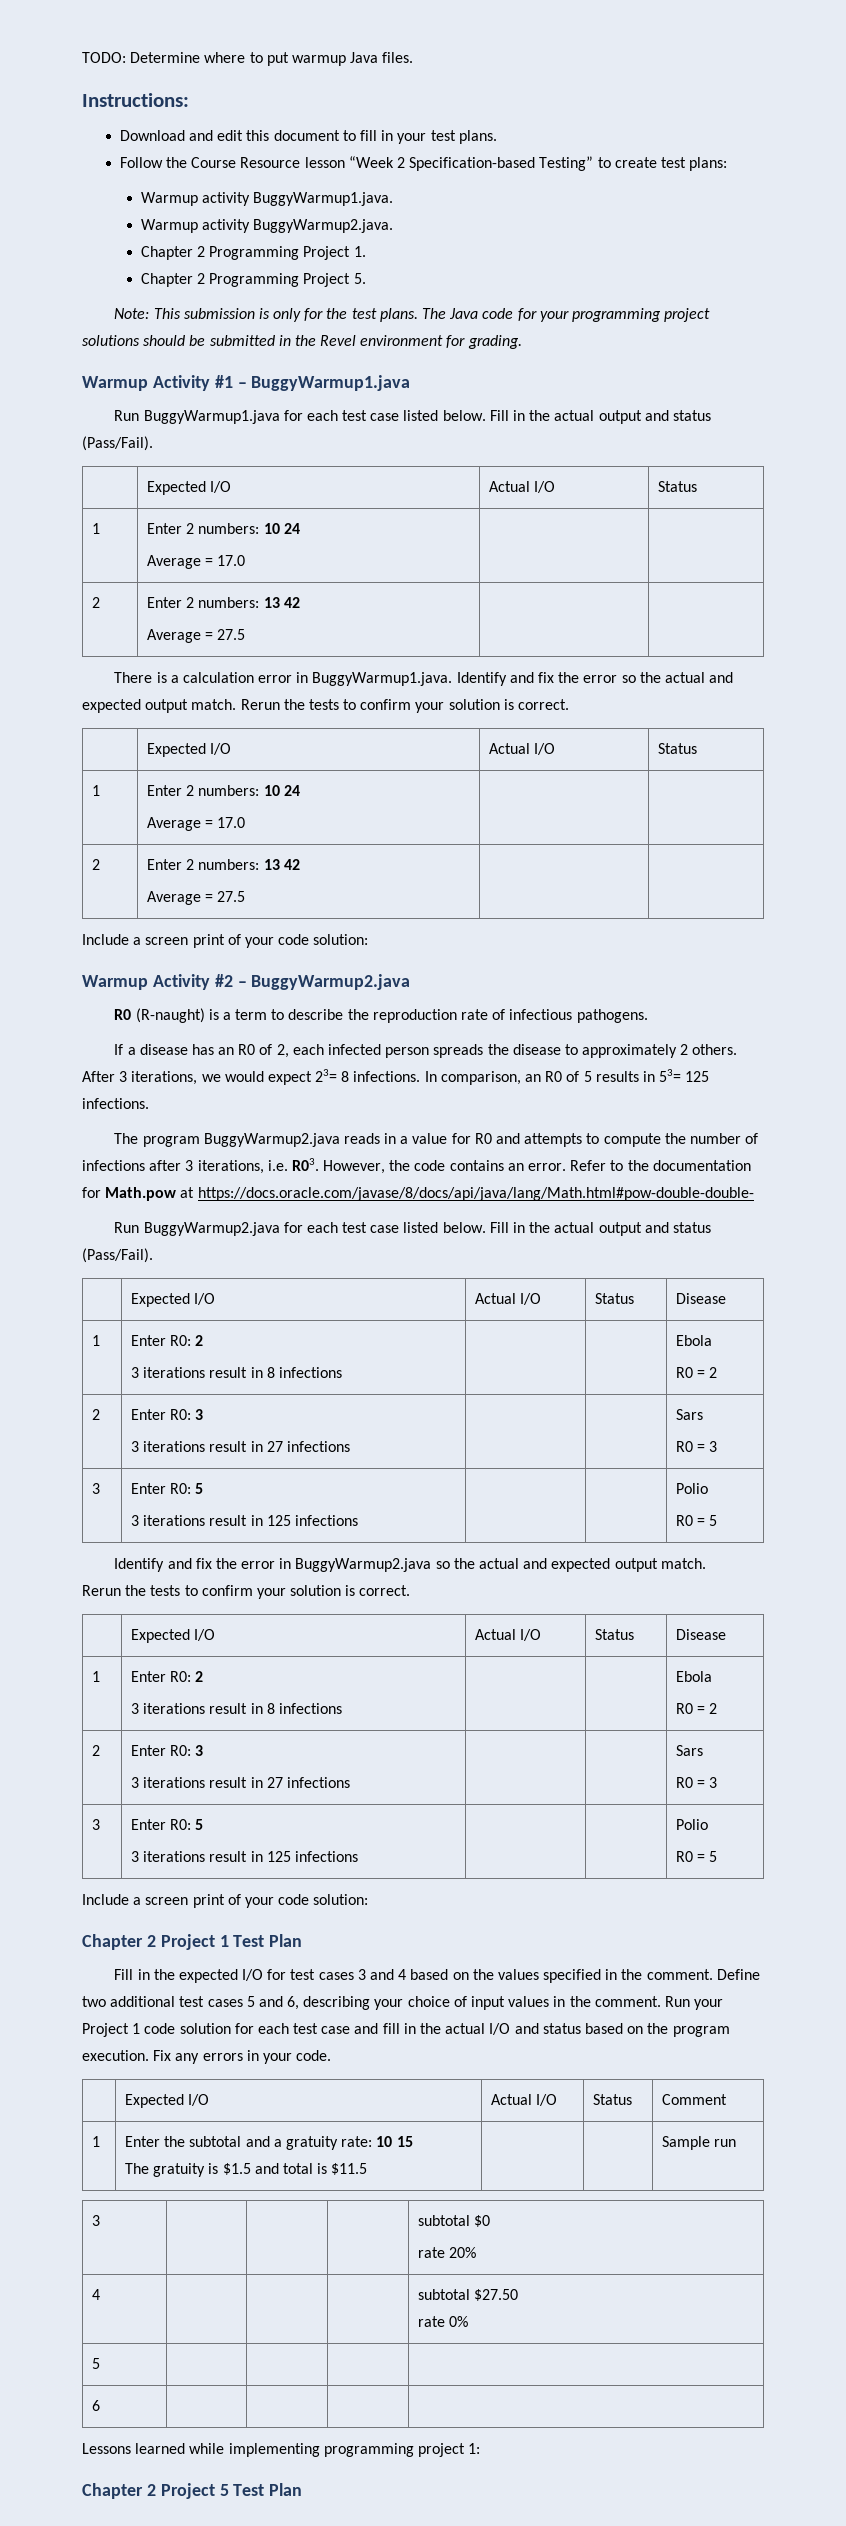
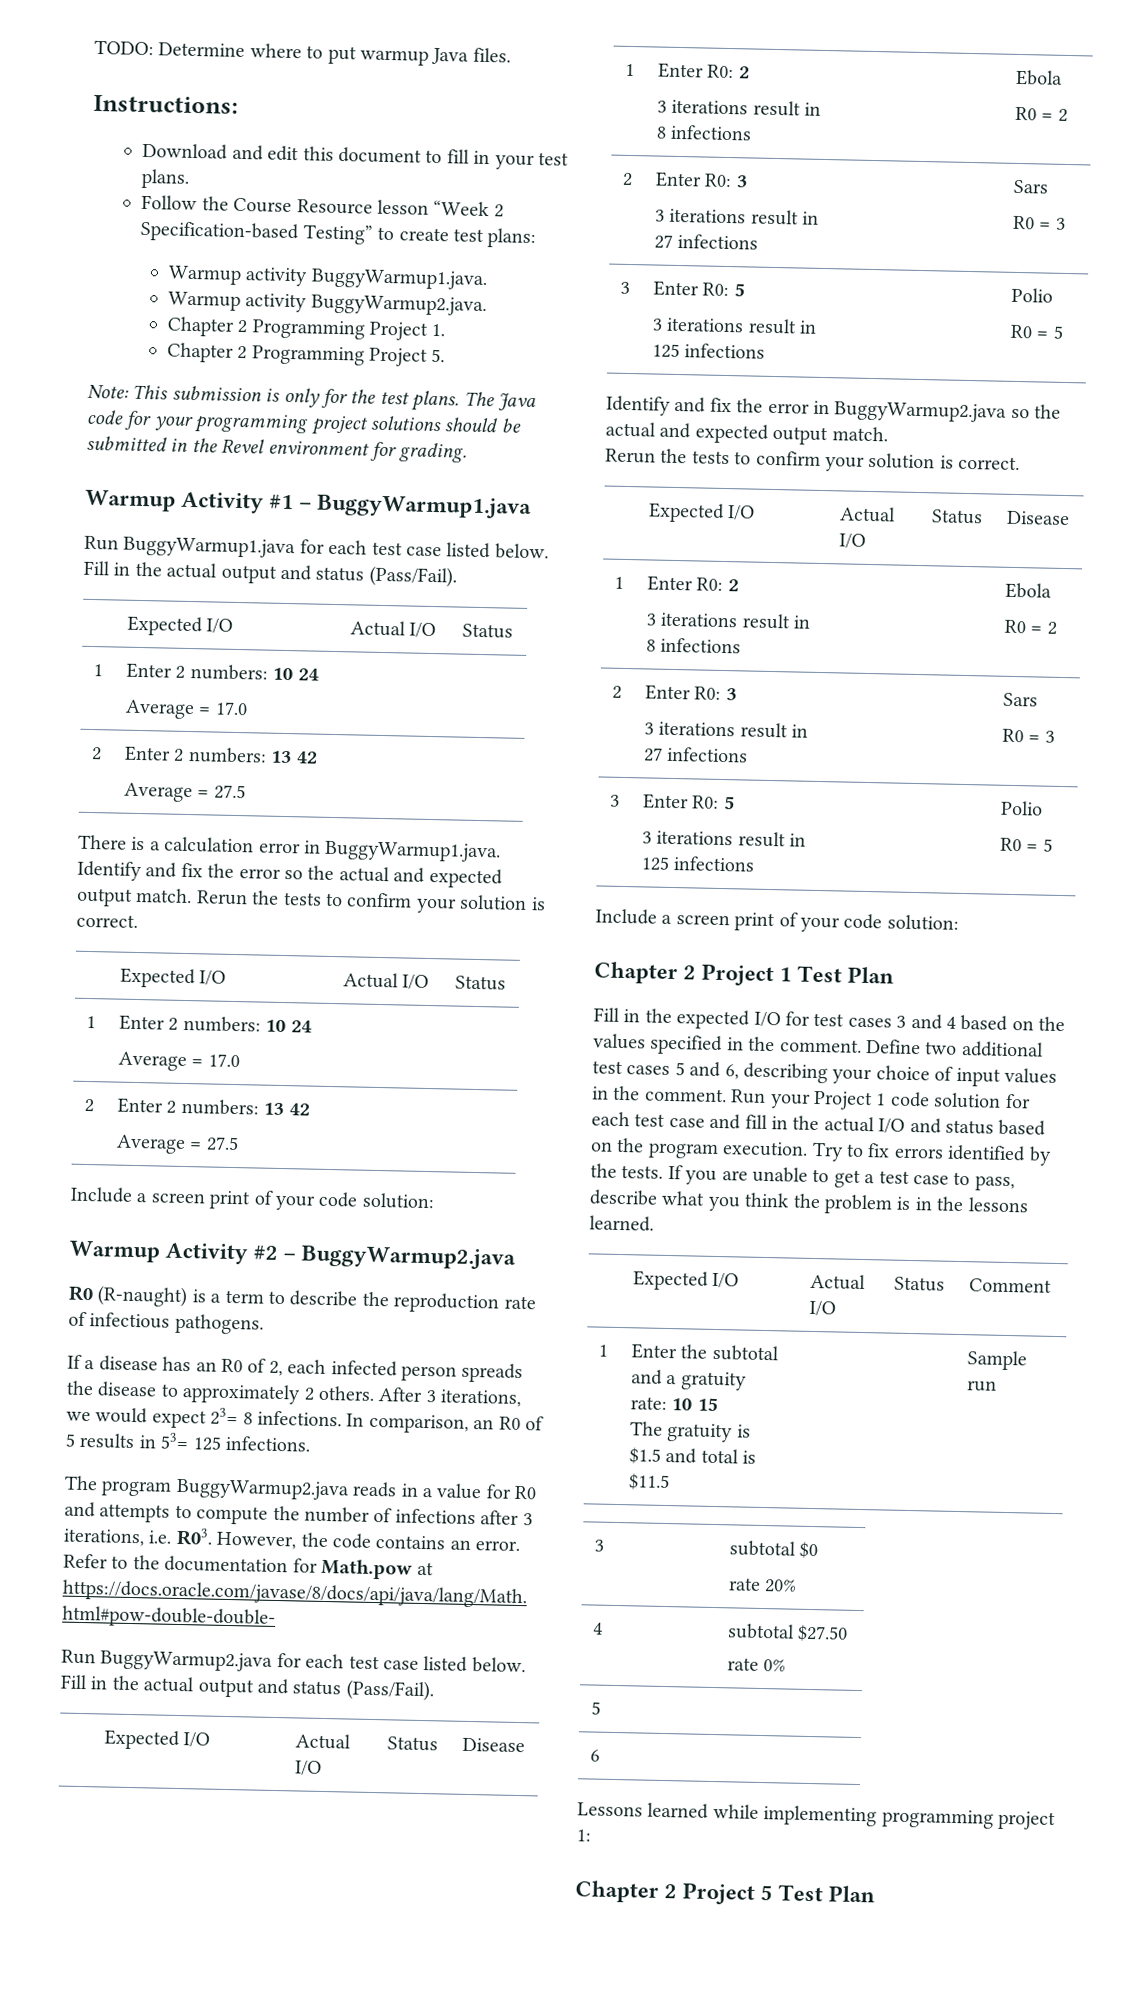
- Fix any errors in your code.
+ Try to fix errors identified by the tests. If you are unable to get a test case to pass, describe what you think the problem is in the lessons learned.

